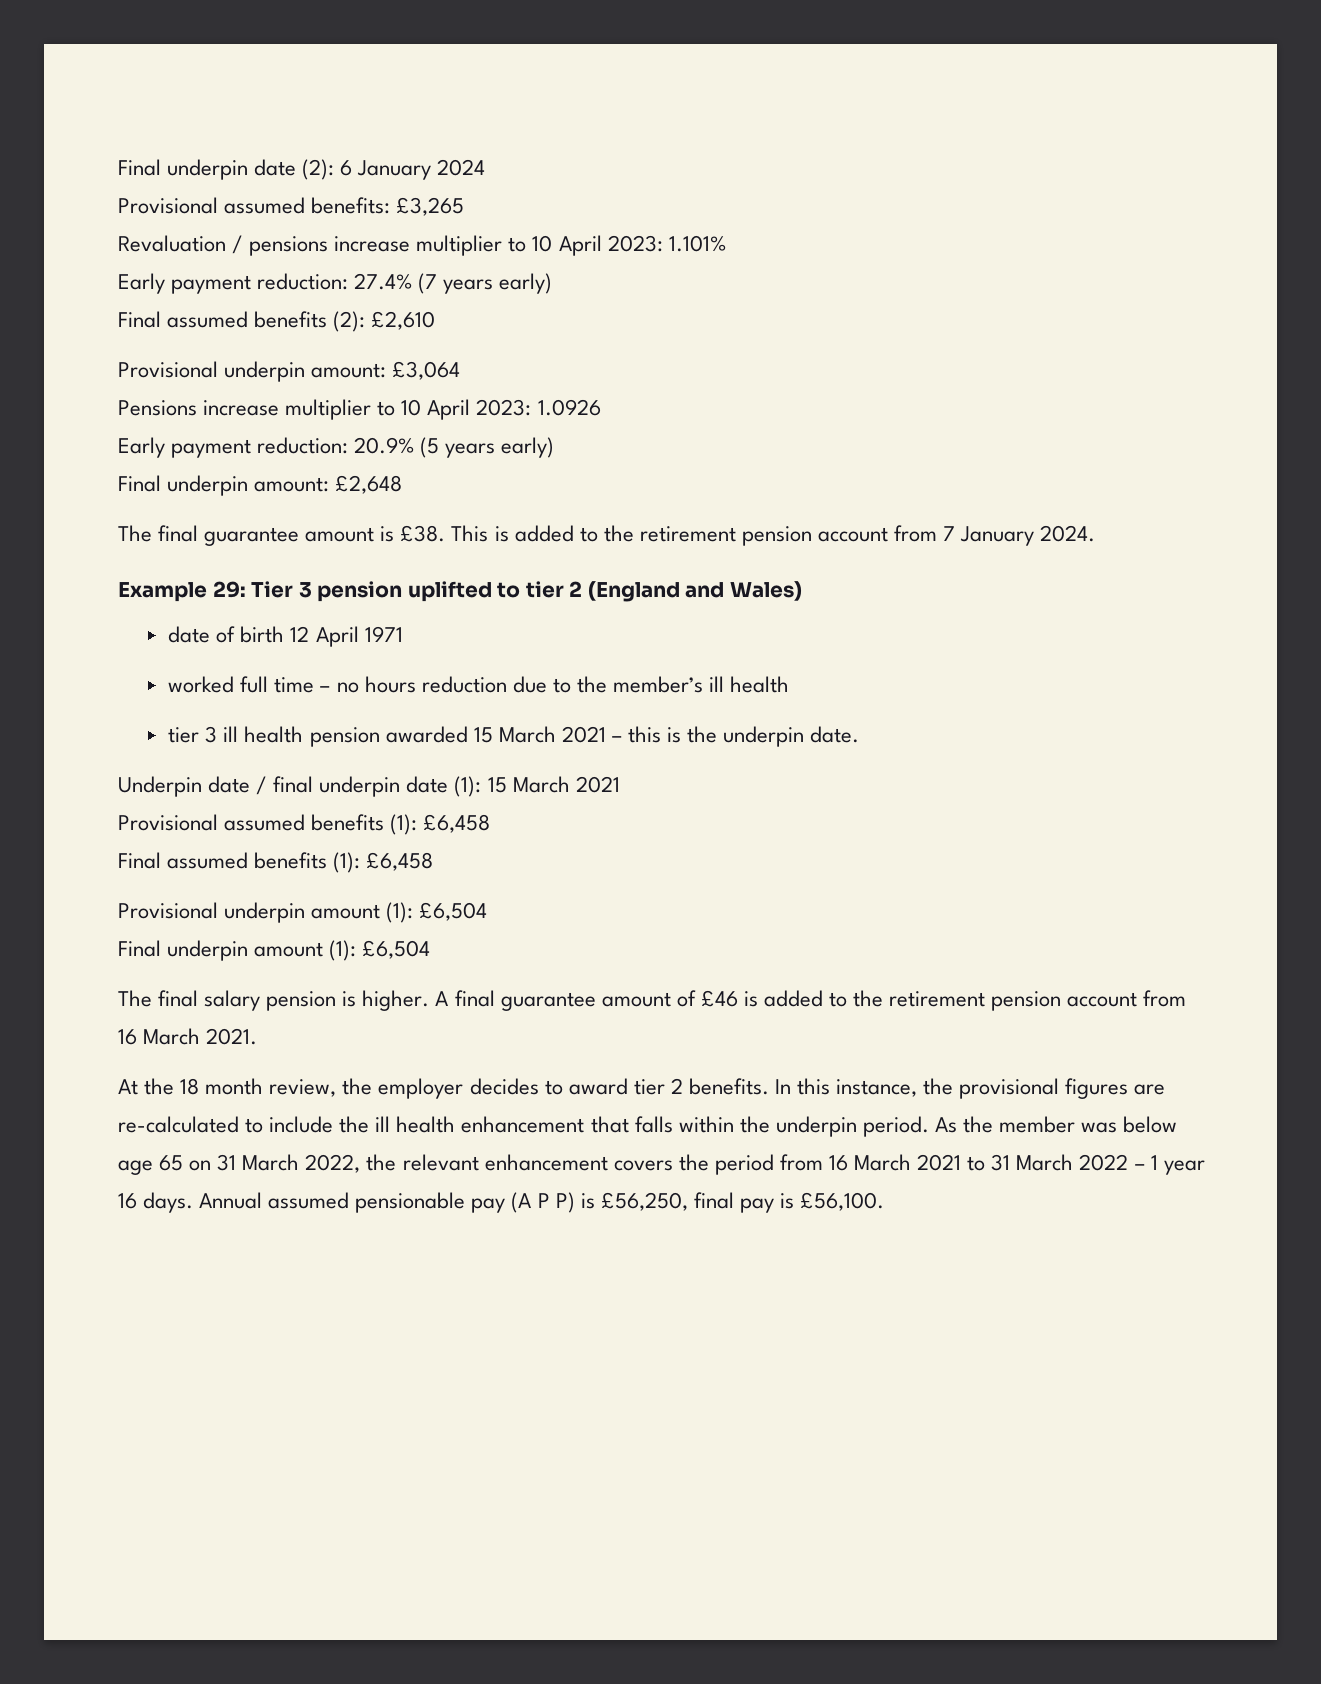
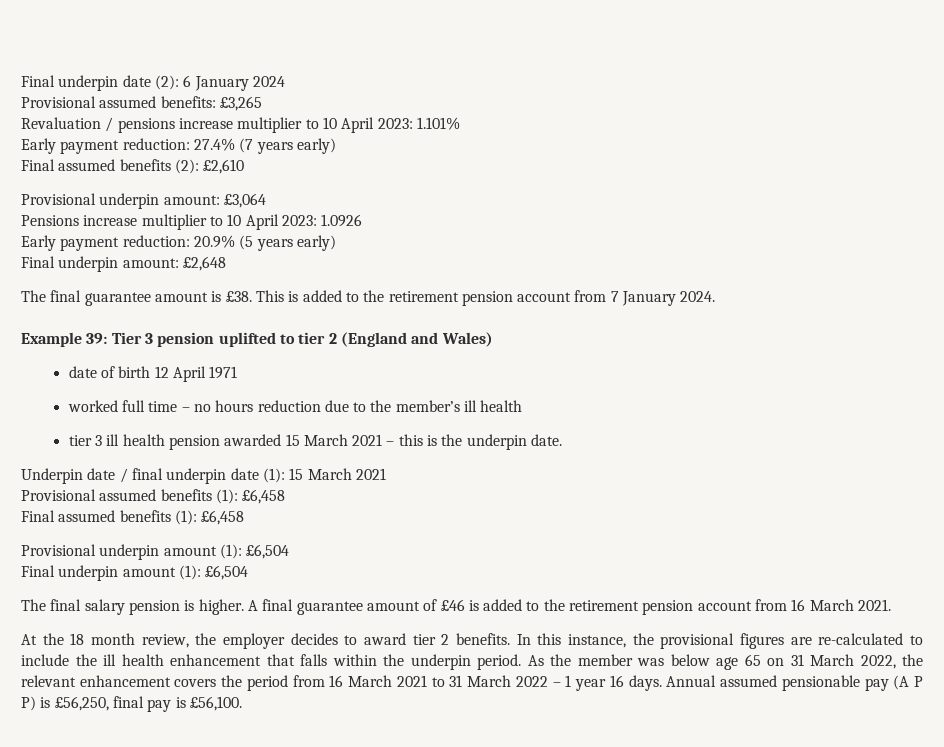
- Example 29: Tier 3 pension uplifted to tier 2 (England and Wales)
+ Example 39: Tier 3 pension uplifted to tier 2 (England and Wales)

